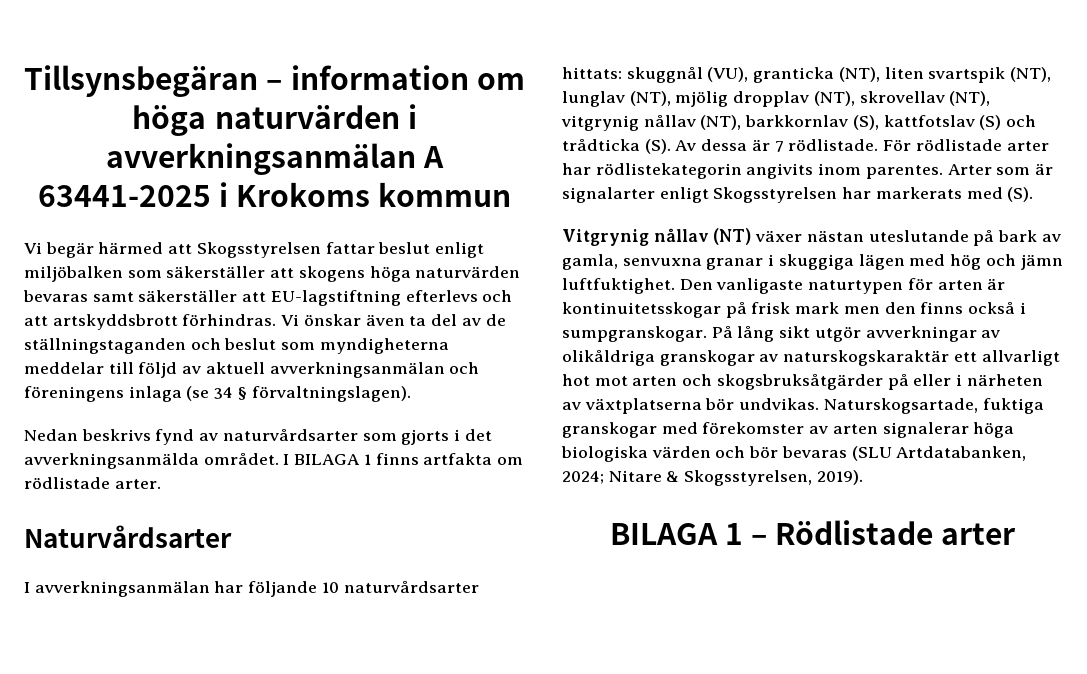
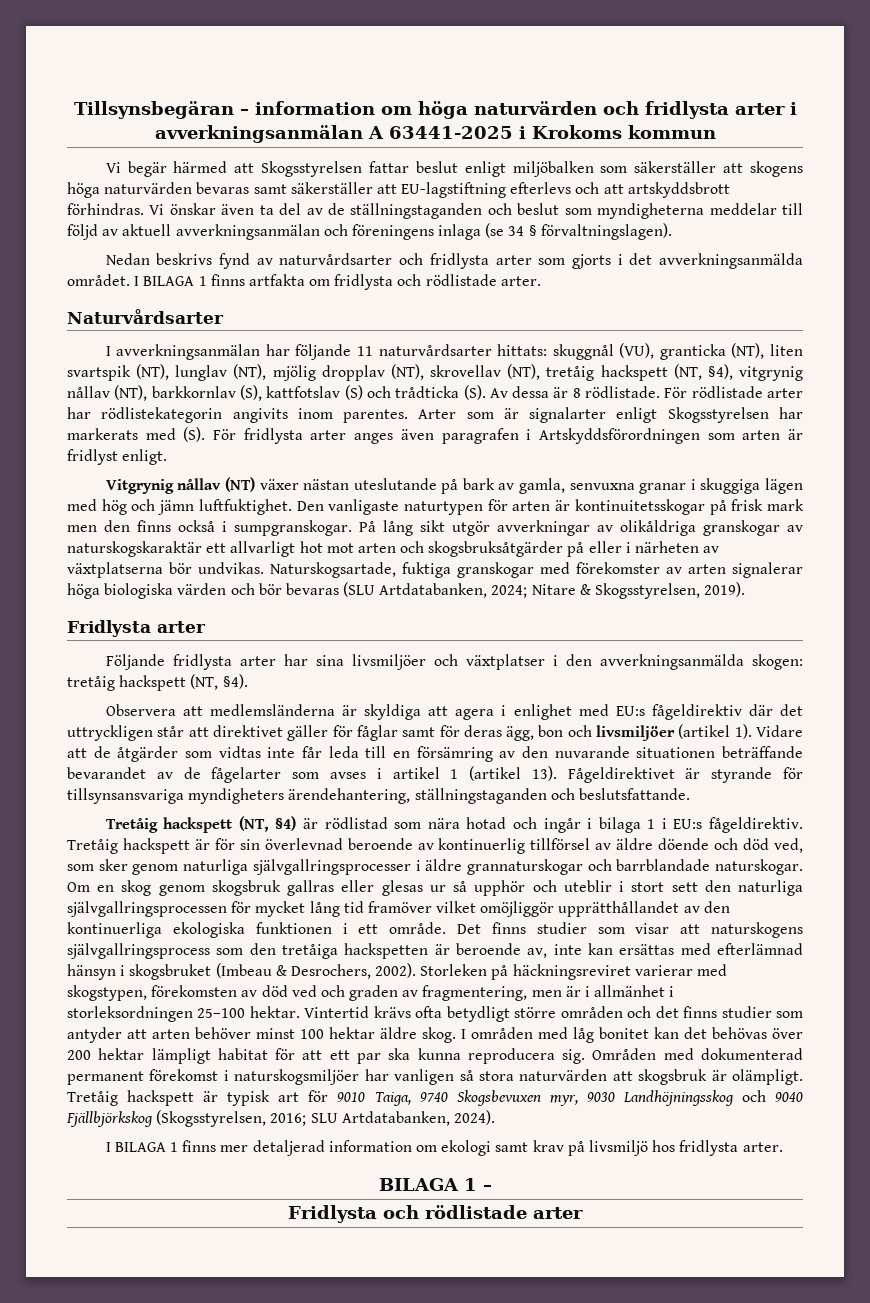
- Tillsynsbegäran – information om höga naturvärden i avverkningsanmälan A 63441-2025 i Krokoms kommun
+ Tillsynsbegäran – information om höga naturvärden och fridlysta arter i avverkningsanmälan A 63441-2025 i Krokoms kommun
- Nedan beskrivs fynd av naturvårdsarter som gjorts i det avverkningsanmälda området.
+ Nedan beskrivs fynd av naturvårdsarter och fridlysta arter som gjorts i det avverkningsanmälda området.
- I BILAGA 1 finns artfakta om rödlistade arter.
+ I BILAGA 1 finns artfakta om fridlysta och rödlistade arter.
- I avverkningsanmälan har följande 10 naturvårdsarter hittats: skuggnål (VU), granticka (NT), liten svartspik (NT), lunglav (NT), mjölig dropplav (NT), skrovellav (NT), vitgrynig nållav (NT), barkkornlav (S), kattfotslav (S) och trådticka (S). Av dessa är 7 rödlistade.
+ I avverkningsanmälan har följande 11 naturvårdsarter hittats: skuggnål (VU), granticka (NT), liten svartspik (NT), lunglav (NT), mjölig dropplav (NT), skrovellav (NT), tretåig hackspett (NT, §4), vitgrynig nållav (NT), barkkornlav (S), kattfotslav (S) och trådticka (S). Av dessa är 8 rödlistade.
- Arter som är signalarter enligt Skogsstyrelsen har markerats med (S).
+ Arter som är signalarter enligt Skogsstyrelsen har markerats med (S). För fridlysta arter anges även paragrafen i Artskyddsförordningen som arten är fridlyst enligt.
+ Fridlysta arter
+ Följande fridlysta arter har sina livsmiljöer och växtplatser i den avverkningsanmälda skogen: tretåig hackspett (NT, §4).
+ Observera att medlemsländerna är skyldiga att agera i enlighet med EU:s fågeldirektiv där det uttryckligen står att direktivet gäller för fåglar samt för deras ägg, bon och livsmiljöer (artikel 1). Vidare att de åtgärder som vidtas inte får leda till en försämring av den nuvarande situationen beträffande bevarandet av de fågelarter som avses i artikel 1 (artikel 13). Fågeldirektivet är styrande för tillsynsansvariga myndigheters ärendehantering, ställningstaganden och beslutsfattande.
+ Tretåig hackspett (NT, §4) är rödlistad som nära hotad och ingår i bilaga 1 i EU:s fågeldirektiv. Tretåig hackspett är för sin överlevnad beroende av kontinuerlig tillförsel av äldre döende och död ved, som sker genom naturliga självgallringsprocesser i äldre grannaturskogar och barrblandade naturskogar. Om en skog genom skogsbruk gallras eller glesas ur så upphör och uteblir i stort sett den naturliga självgallringsprocessen för mycket lång tid framöver vilket omöjliggör upprätthållandet av den kontinuerliga ekologiska funktionen i ett område. Det finns studier som visar att naturskogens självgallringsprocess som den tretåiga hackspetten är beroende av, inte kan ersättas med efterlämnad hänsyn i skogsbruket (Imbeau & Desrochers, 2002). Storleken på häckningsreviret varierar med skogstypen, förekomsten av död ved och graden av fragmentering, men är i allmänhet i storleksordningen 25–100 hektar. Vintertid krävs ofta betydligt större områden och det finns studier som antyder att arten behöver minst 100 hektar äldre skog. I områden med låg bonitet kan det behövas över 200 hektar lämpligt habitat för att ett par ska kunna reproducera sig. Områden med dokumenterad permanent förekomst i naturskogsmiljöer har vanligen så stora naturvärden att skogsbruk är olämpligt. Tretåig hackspett är typisk art för 9010 Taiga, 9740 Skogsbevuxen myr, 9030 Landhöjningsskog och 9040 Fjällbjörkskog (Skogsstyrelsen, 2016; SLU Artdatabanken, 2024).
+ I BILAGA 1 finns mer detaljerad information om ekologi samt krav på livsmiljö hos fridlysta arter.
- BILAGA 1 – Rödlistade arter
+ BILAGA 1 –
+ Fridlysta och rödlistade arter

